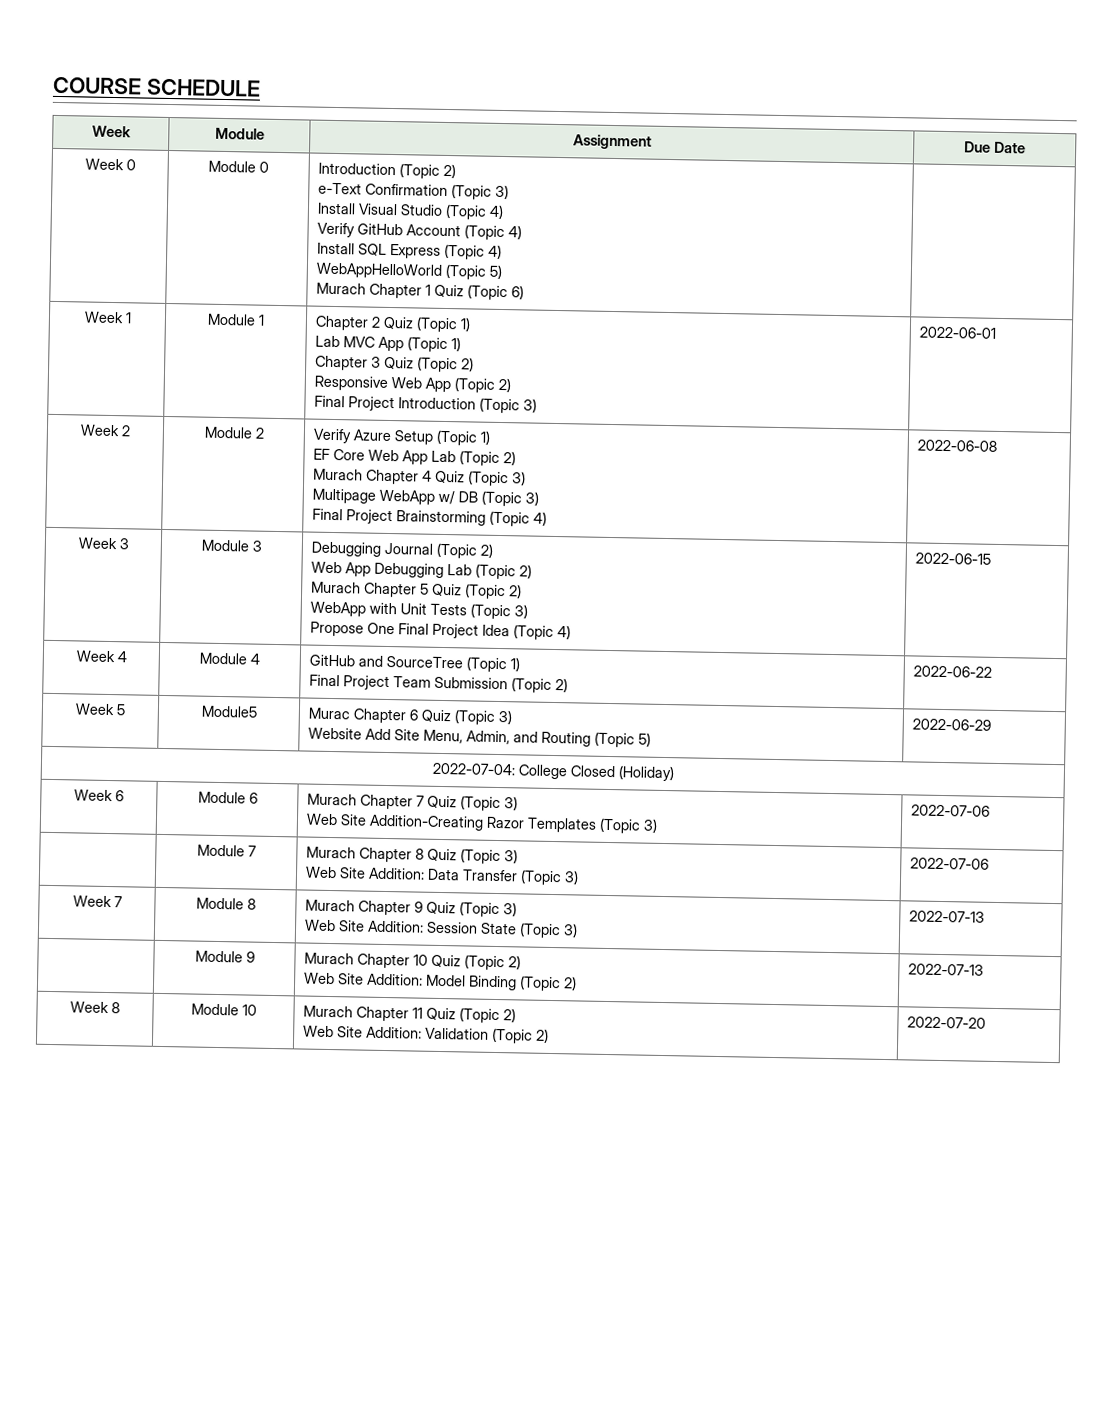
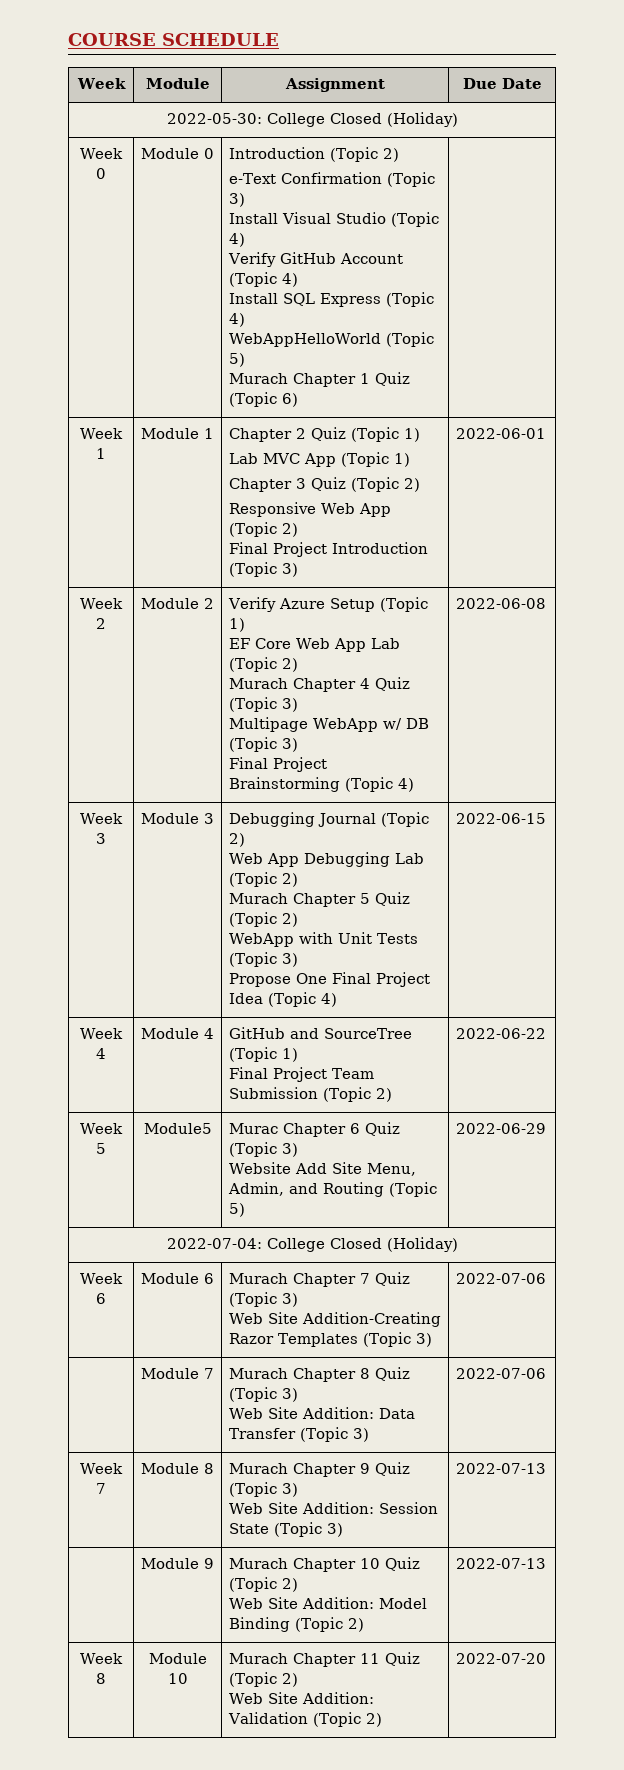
+ 2022-05-30: College Closed (Holiday)

